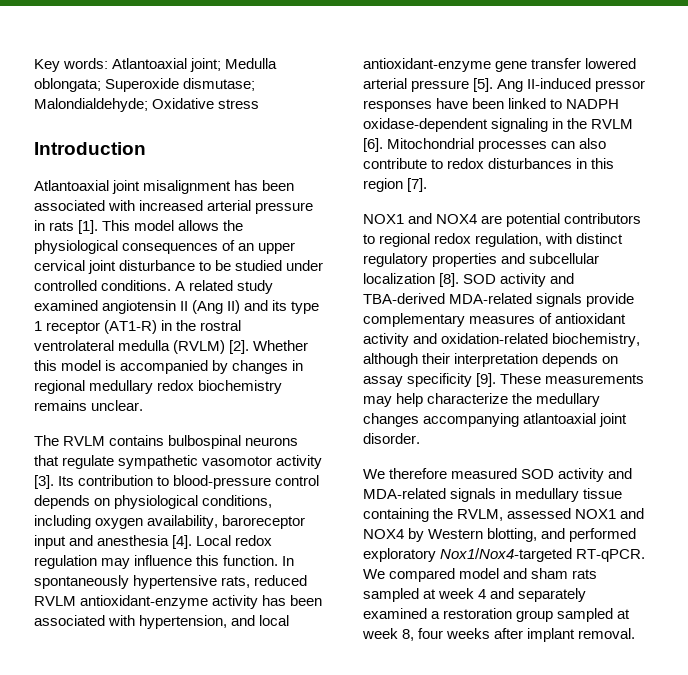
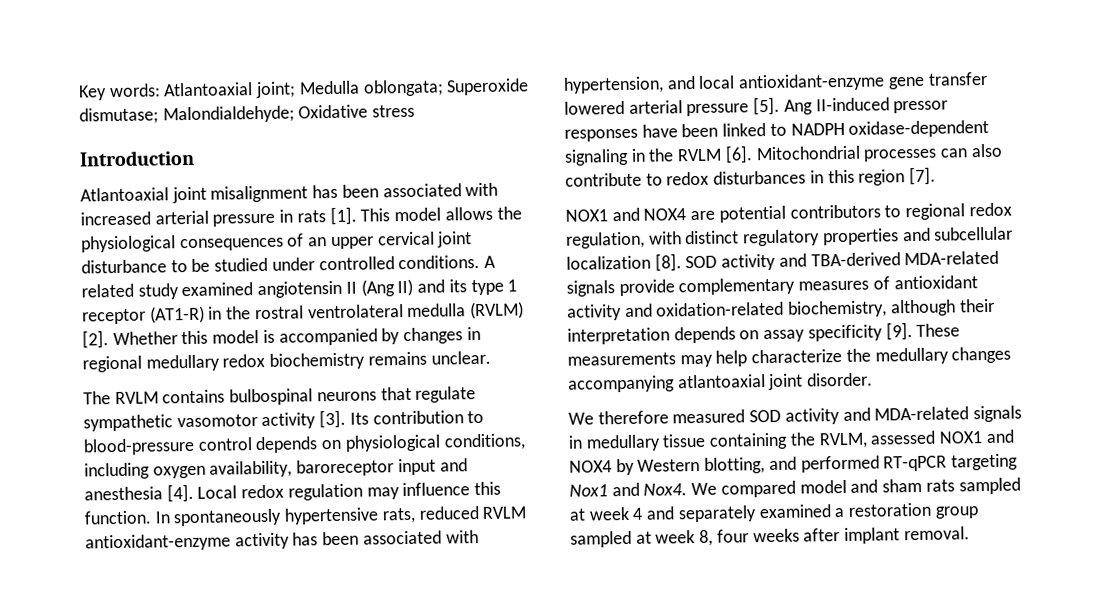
- We therefore measured SOD activity and MDA-related signals in medullary tissue containing the RVLM, assessed NOX1 and NOX4 by Western blotting, and performed exploratory Nox1/Nox4-targeted RT-qPCR.
+ We therefore measured SOD activity and MDA-related signals in medullary tissue containing the RVLM, assessed NOX1 and NOX4 by Western blotting, and performed RT-qPCR targeting Nox1 and Nox4.

